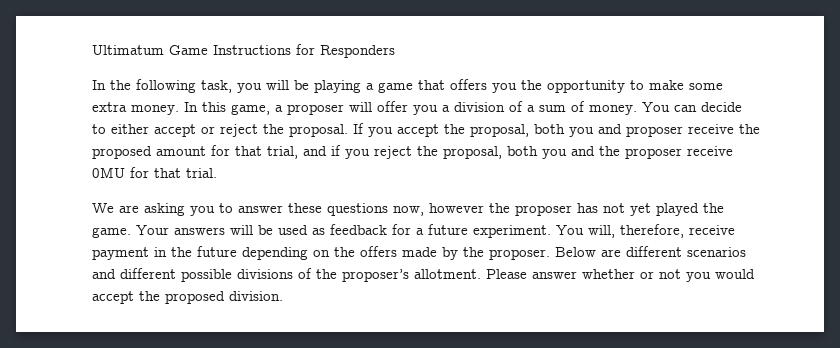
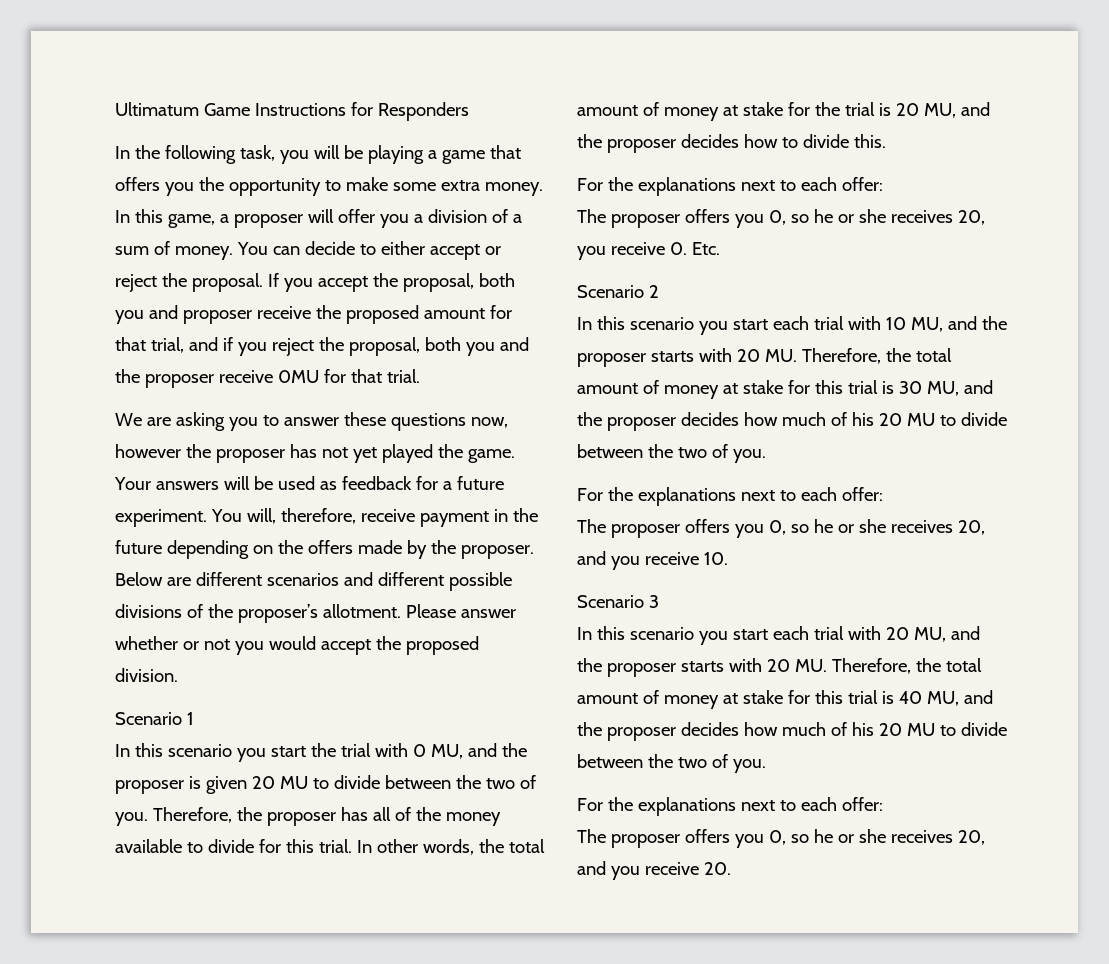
+ Scenario 1
+ In this scenario you start the trial with 0 MU, and the proposer is given 20 MU to divide between the two of you. Therefore, the proposer has all of the money available to divide for this trial. In other words, the total amount of money at stake for the trial is 20 MU, and the proposer decides how to divide this.
+ For the explanations next to each offer:
+ The proposer offers you 0, so he or she receives 20, you receive 0. Etc.
+ Scenario 2
+ In this scenario you start each trial with 10 MU, and the proposer starts with 20 MU. Therefore, the total amount of money at stake for this trial is 30 MU, and the proposer decides how much of his 20 MU to divide between the two of you.
+ For the explanations next to each offer:
+ The proposer offers you 0, so he or she receives 20, and you receive 10.
+ Scenario 3
+ In this scenario you start each trial with 20 MU, and the proposer starts with 20 MU. Therefore, the total amount of money at stake for this trial is 40 MU, and the proposer decides how much of his 20 MU to divide between the two of you.
+ For the explanations next to each offer:
+ The proposer offers you 0, so he or she receives 20, and you receive 20.

